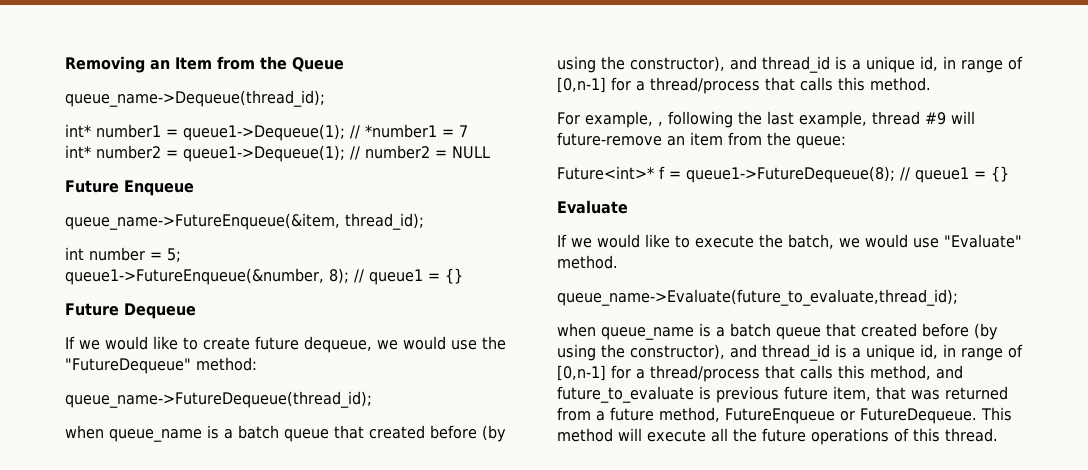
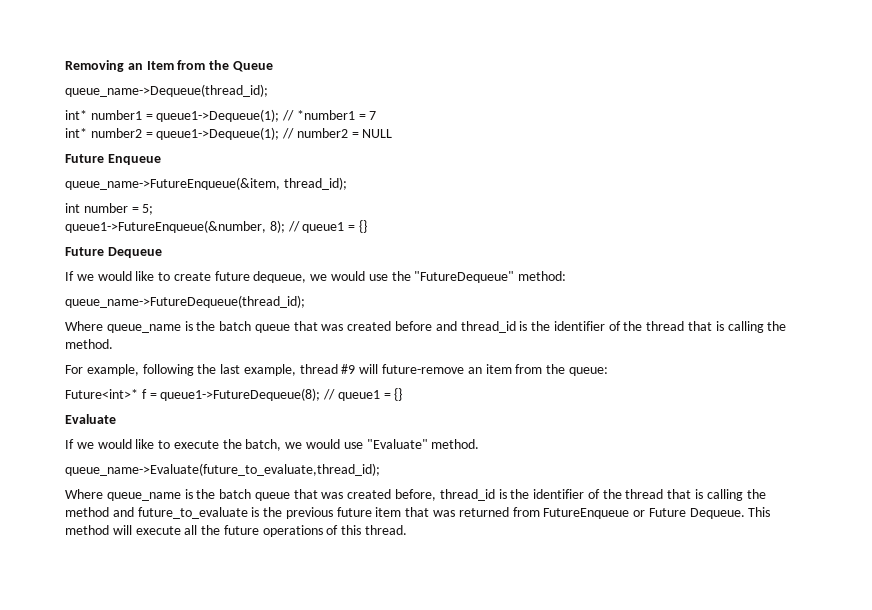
- when queue_name is a batch queue that created before (by using the constructor), and thread_id is a unique id, in range of [0,n-1] for a thread/process that calls this method.
+ Where queue_name is the batch queue that was created before and thread_id is the identifier of the thread that is calling the method.
- For example, , following the last example, thread #9 will future-remove an item from the queue:
+ For example, following the last example, thread #9 will future-remove an item from the queue:
- when queue_name is a batch queue that created before (by using the constructor), and thread_id is a unique id, in range of [0,n-1] for a thread/process that calls this method, and future_to_evaluate is previous future item, that was returned from a future method, FutureEnqueue or FutureDequeue.
+ Where queue_name is the batch queue that was created before, thread_id is the identifier of the thread that is calling the method and future_to_evaluate is the previous future item that was returned from FutureEnqueue or Future Dequeue.

